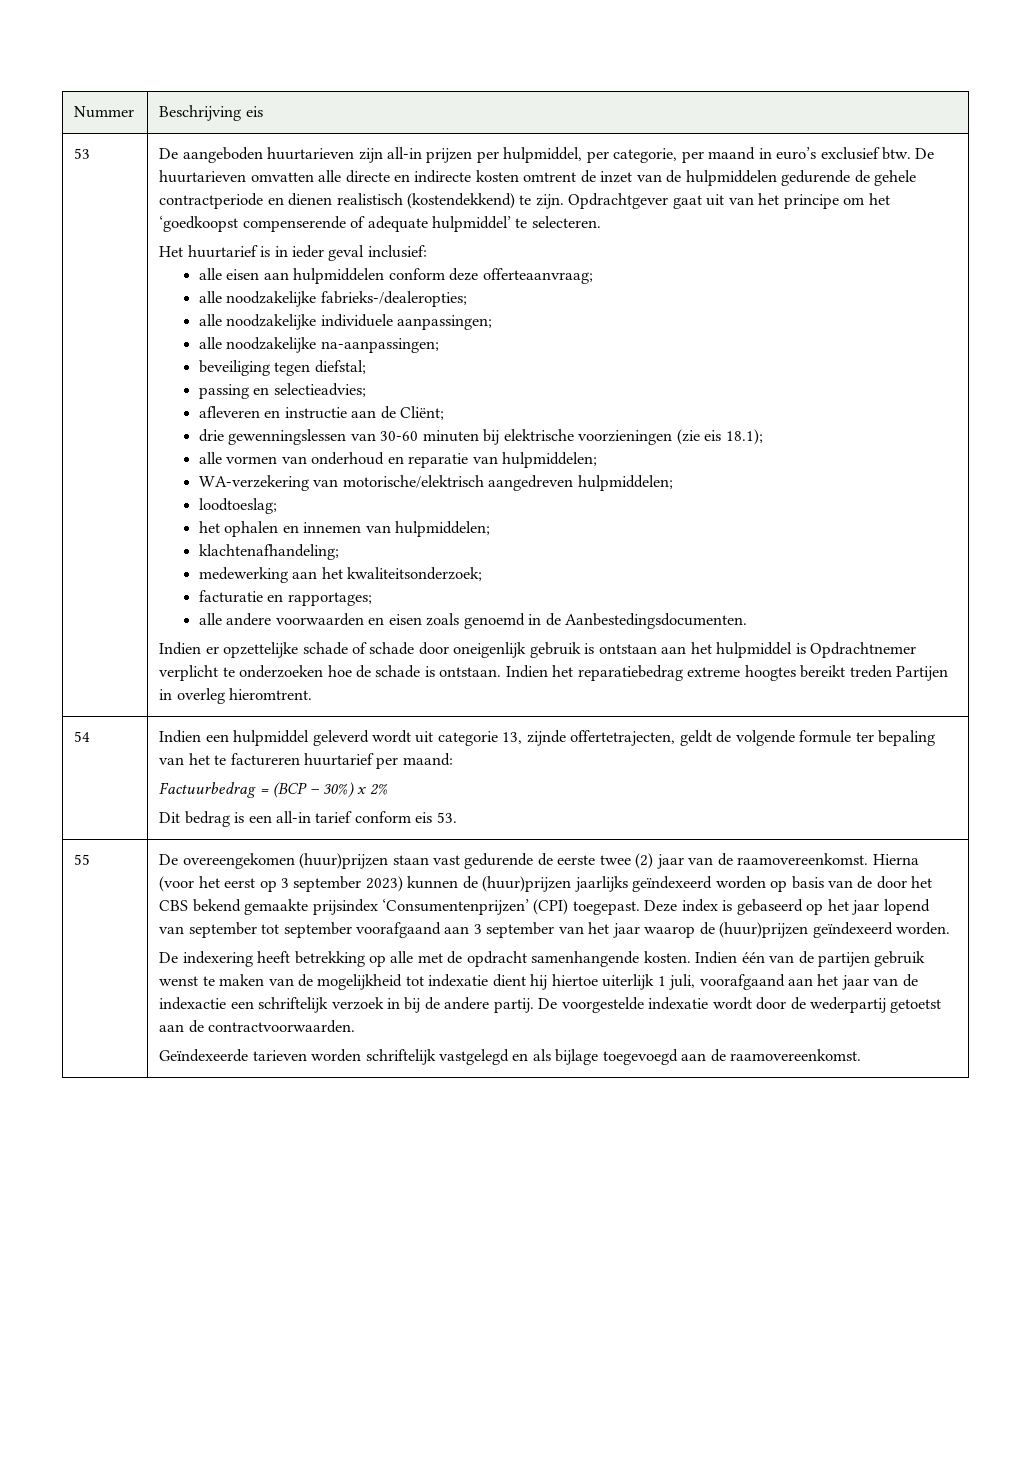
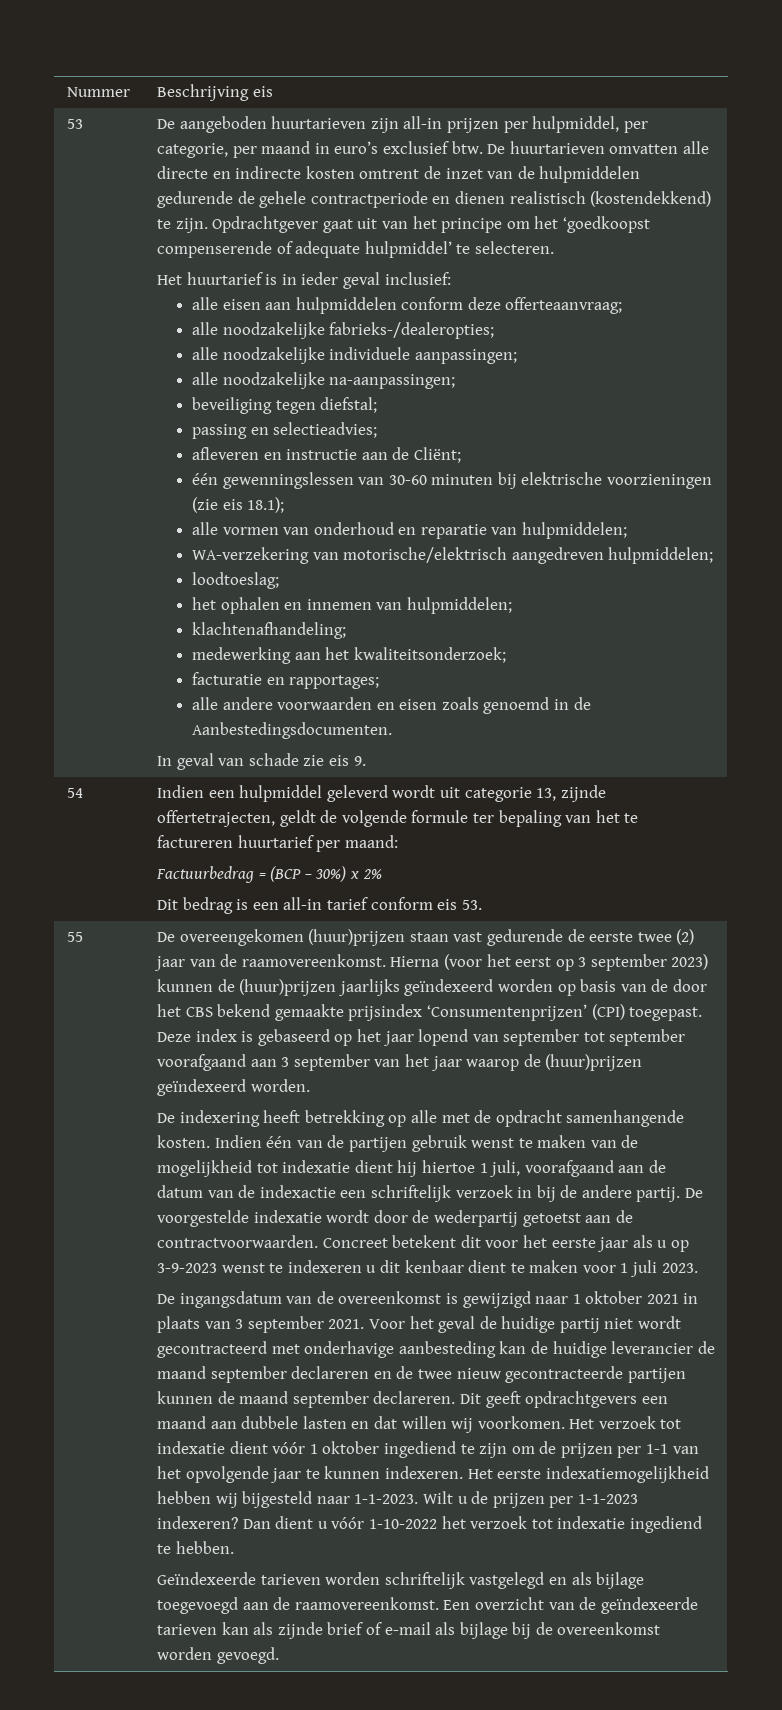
- drie gewenningslessen van 30-60 minuten bij elektrische voorzieningen (zie eis 18.1);
+ één gewenningslessen van 30-60 minuten bij elektrische voorzieningen (zie eis 18.1);
- Indien er opzettelijke schade of schade door oneigenlijk gebruik is ontstaan aan het hulpmiddel is Opdrachtnemer verplicht te onderzoeken hoe de schade is ontstaan. Indien het reparatiebedrag extreme hoogtes bereikt treden Partijen in overleg hieromtrent.
+ In geval van schade zie eis 9.
- Indien één van de partijen gebruik wenst te maken van de mogelijkheid tot indexatie dient hij hiertoe uiterlijk 1 juli, voorafgaand aan het jaar van de indexactie een schriftelijk verzoek in bij de andere partij.
+ Indien één van de partijen gebruik wenst te maken van de mogelijkheid tot indexatie dient hij hiertoe 1 juli, voorafgaand aan de datum van de indexactie een schriftelijk verzoek in bij de andere partij.
+ Concreet betekent dit voor het eerste jaar als u op 3-9-2023 wenst te indexeren u dit kenbaar dient te maken voor 1 juli 2023.
+ De ingangsdatum van de overeenkomst is gewijzigd naar 1 oktober 2021 in plaats van 3 september 2021. Voor het geval de huidige partij niet wordt gecontracteerd met onderhavige aanbesteding kan de huidige leverancier de maand september declareren en de twee nieuw gecontracteerde partijen kunnen de maand september declareren. Dit geeft opdrachtgevers een maand aan dubbele lasten en dat willen wij voorkomen. Het verzoek tot indexatie dient vóór 1 oktober ingediend te zijn om de prijzen per 1-1 van het opvolgende jaar te kunnen indexeren. Het eerste indexatiemogelijkheid hebben wij bijgesteld naar 1-1-2023. Wilt u de prijzen per 1-1-2023 indexeren? Dan dient u vóór 1-10-2022 het verzoek tot indexatie ingediend te hebben.
+ Een overzicht van de geïndexeerde tarieven kan als zijnde brief of e-mail als bijlage bij de overeenkomst worden gevoegd.

